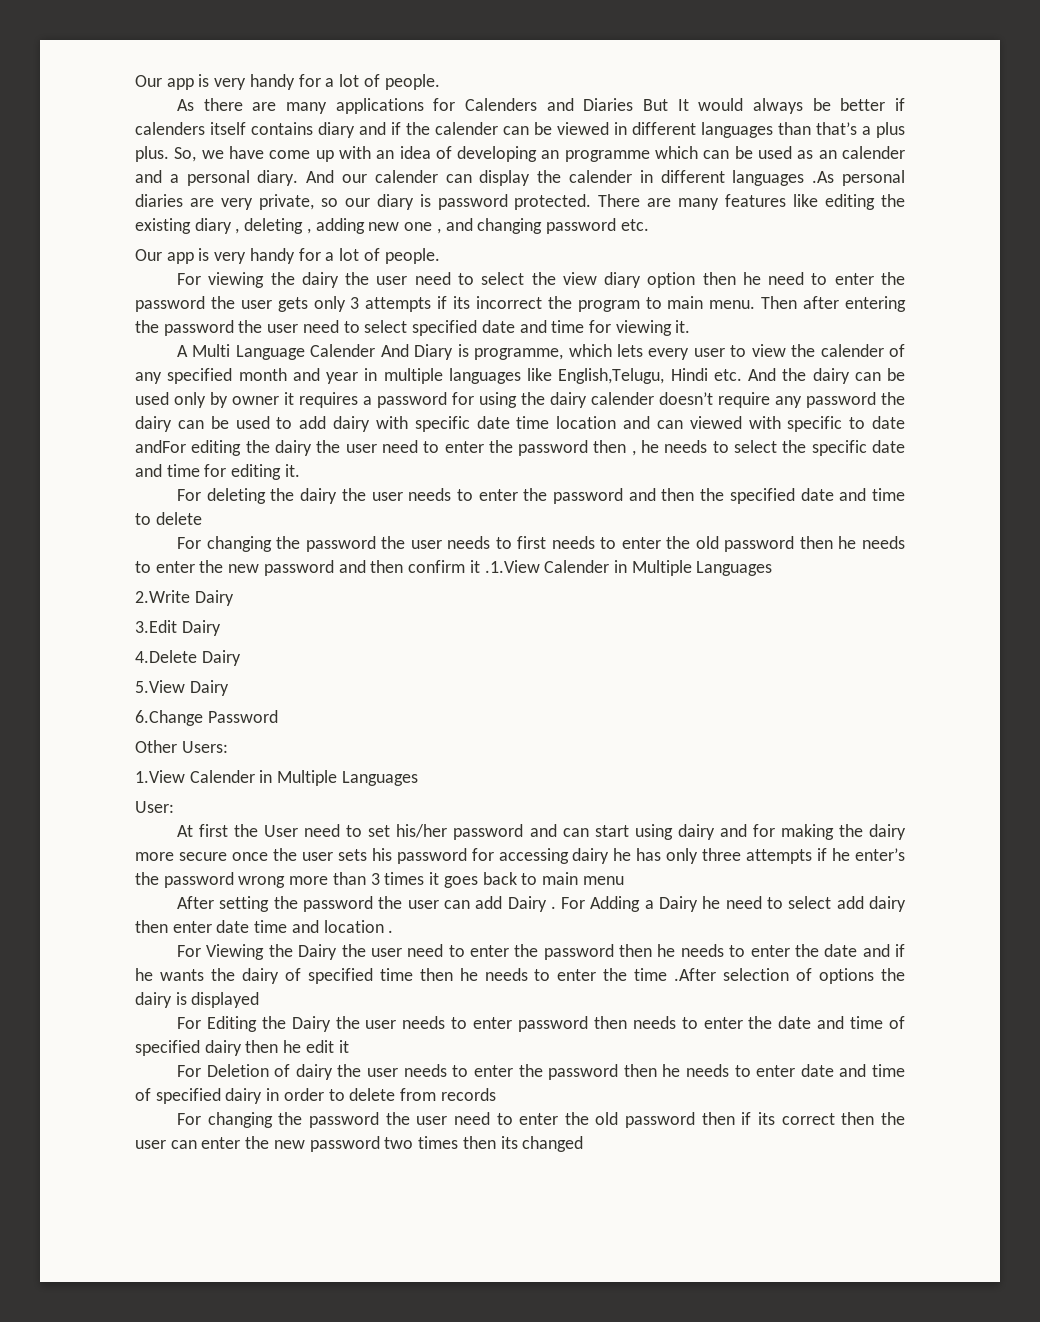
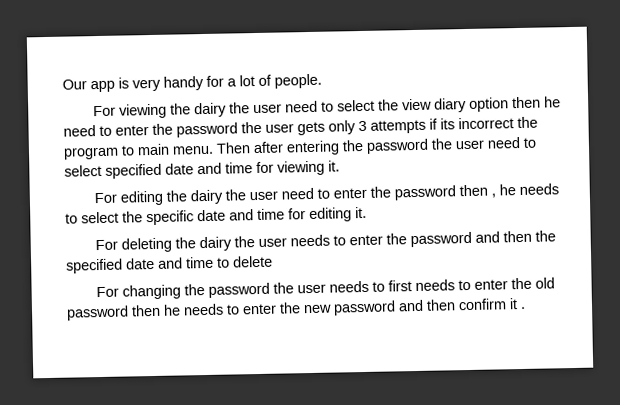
- As there are many applications for Calenders and Diaries But It would always be better if calenders itself contains diary and if the calender can be viewed in different languages than that’s a plus plus. So, we have come up with an idea of developing an programme which can be used as an calender and a personal diary. And our calender can display the calender in different languages .As personal diaries are very private, so our diary is password protected. There are many features like editing the existing diary , deleting , adding new one , and changing password etc.
- Our app is very handy for a lot of people.
- A Multi Language Calender And Diary is programme, which lets every user to view the calender of any specified month and year in multiple languages like English,Telugu, Hindi etc. And the dairy can be used only by owner it requires a password for using the dairy calender doesn’t require any password the dairy can be used to add dairy with specific date time location and can viewed with specific to date andFor editing the dairy the user need to enter the password then , he needs to select the specific date and time for editing it.
+ For editing the dairy the user need to enter the password then , he needs to select the specific date and time for editing it.
- For changing the password the user needs to first needs to enter the old password then he needs to enter the new password and then confirm it .1.View Calender in Multiple Languages
- 2.Write Dairy
- 3.Edit Dairy
- 4.Delete Dairy
- 5.View Dairy
- 6.Change Password
- Other Users:
- 1.View Calender in Multiple Languages
- User:
- At first the User need to set his/her password and can start using dairy and for making the dairy more secure once the user sets his password for accessing dairy he has only three attempts if he enter’s the password wrong more than 3 times it goes back to main menu
- After setting the password the user can add Dairy . For Adding a Dairy he need to select add dairy then enter date time and location .
- For Viewing the Dairy the user need to enter the password then he needs to enter the date and if he wants the dairy of specified time then he needs to enter the time .After selection of options the dairy is displayed
- For Editing the Dairy the user needs to enter password then needs to enter the date and time of specified dairy then he edit it
- For Deletion of dairy the user needs to enter the password then he needs to enter date and time of specified dairy in order to delete from records
- For changing the password the user need to enter the old password then if its correct then the user can enter the new password two times then its changed
+ For changing the password the user needs to first needs to enter the old password then he needs to enter the new password and then confirm it .

